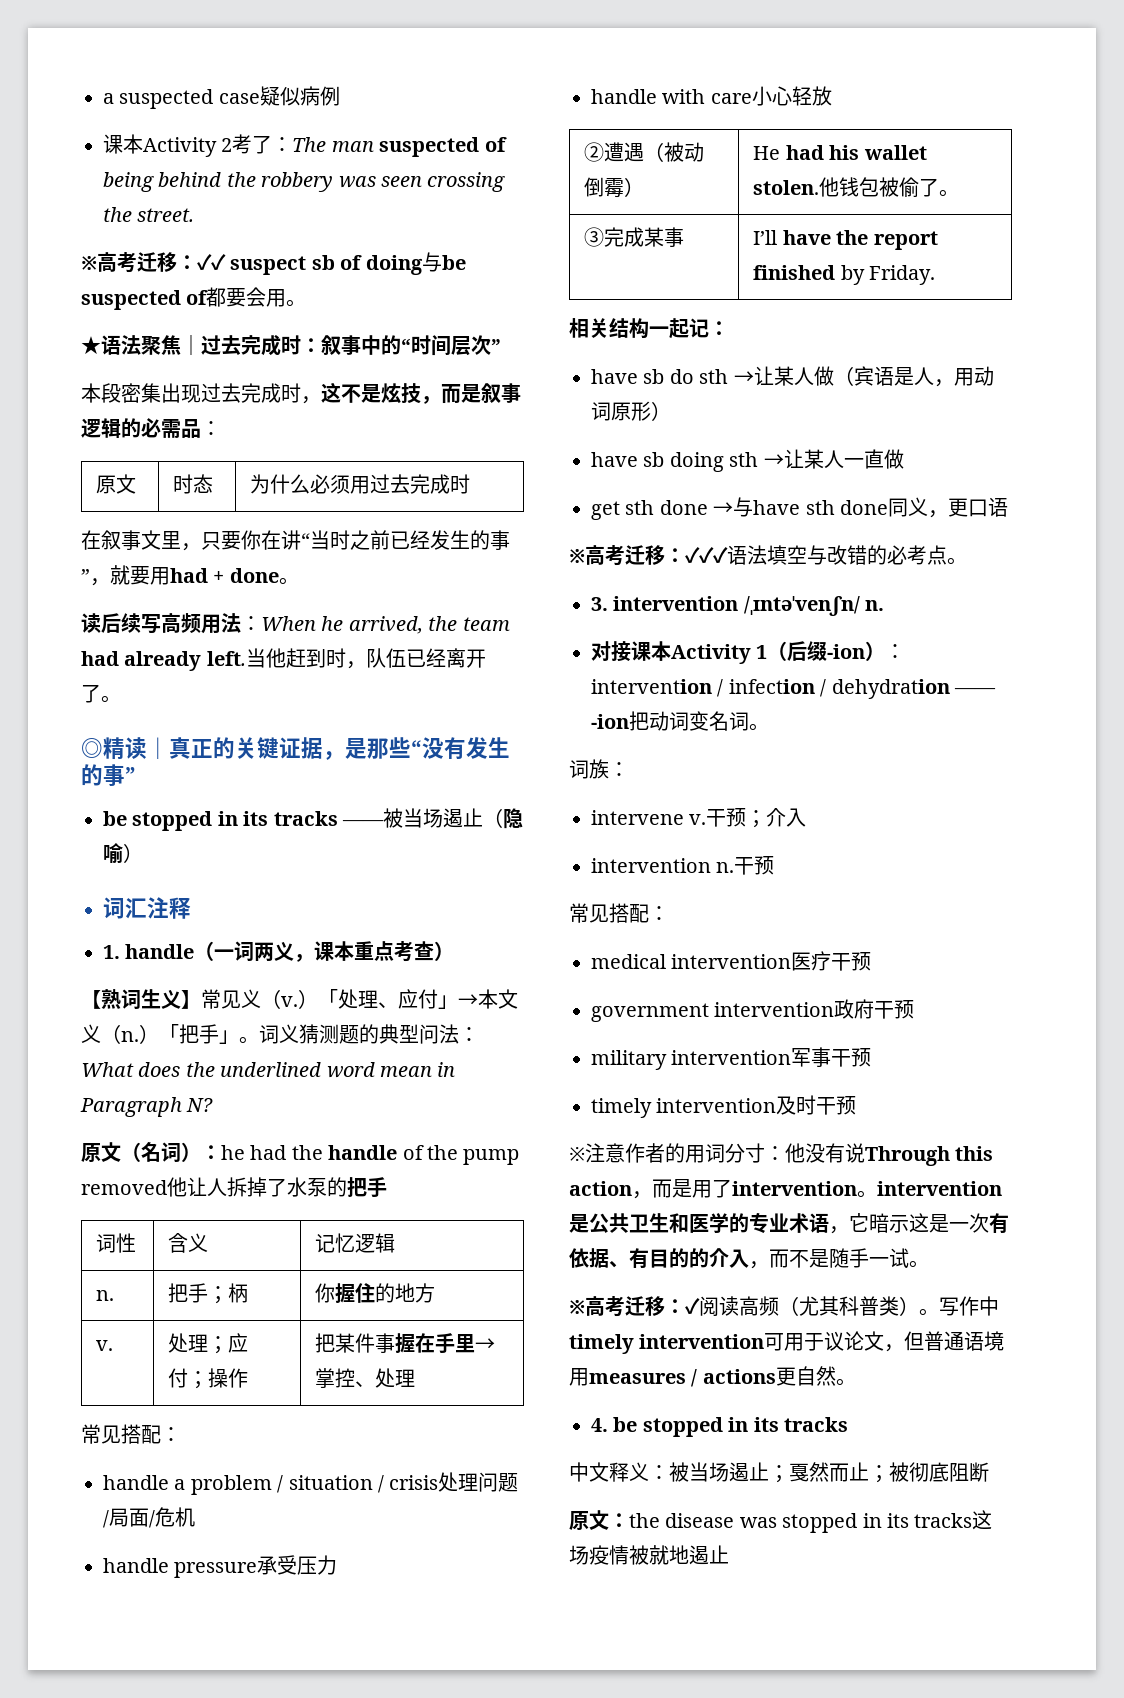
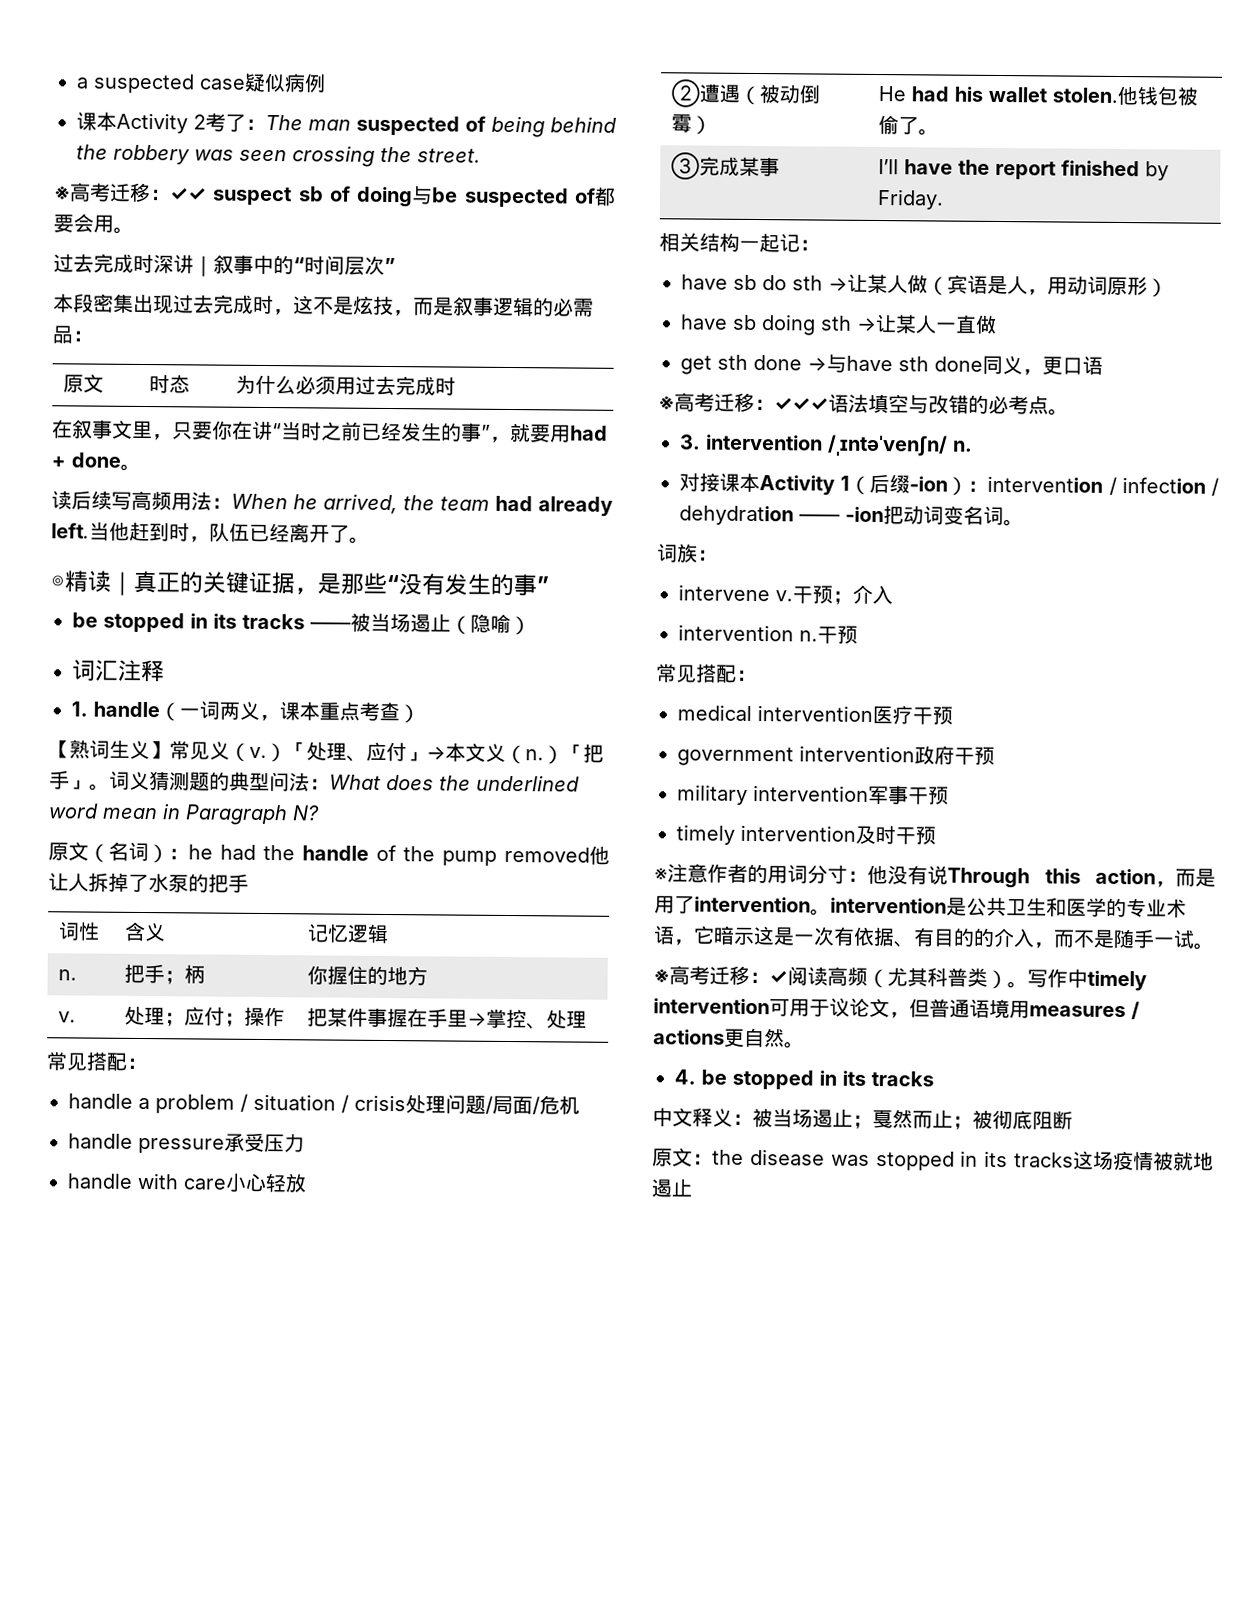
- ★语法聚焦｜过去完成时：叙事中的“时间层次”
+ 过去完成时深讲｜叙事中的“时间层次”

